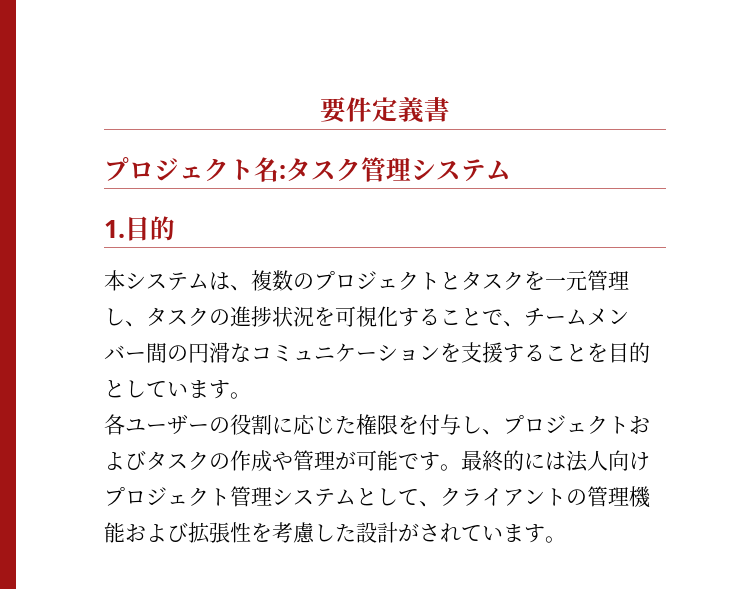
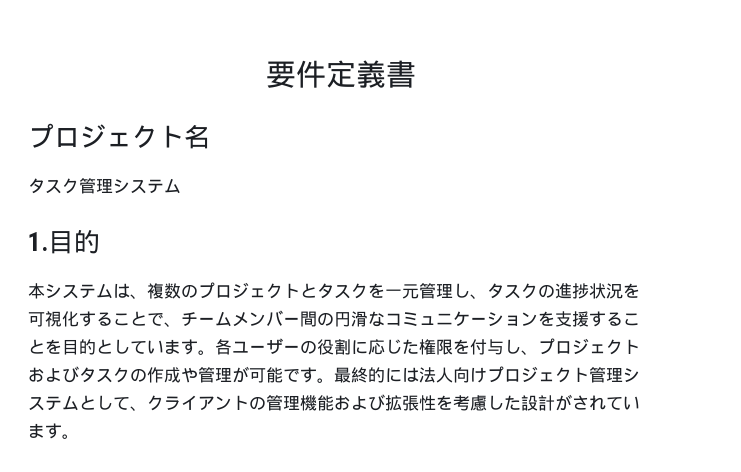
- プロジェクト名:タスク管理システム
+ プロジェクト名
+ タスク管理システム
- 本システムは、複数のプロジェクトとタスクを一元管理し、タスクの進捗状況を可視化することで、チームメンバー間の円滑なコミュニケーションを支援することを目的としています。
- 各ユーザーの役割に応じた権限を付与し、プロジェクトおよびタスクの作成や管理が可能です。
+ 本システムは、複数のプロジェクトとタスクを一元管理し、タスクの進捗状況を可視化することで、チームメンバー間の円滑なコミュニケーションを支援することを目的としています。各ユーザーの役割に応じた権限を付与し、プロジェクトおよびタスクの作成や管理が可能です。

